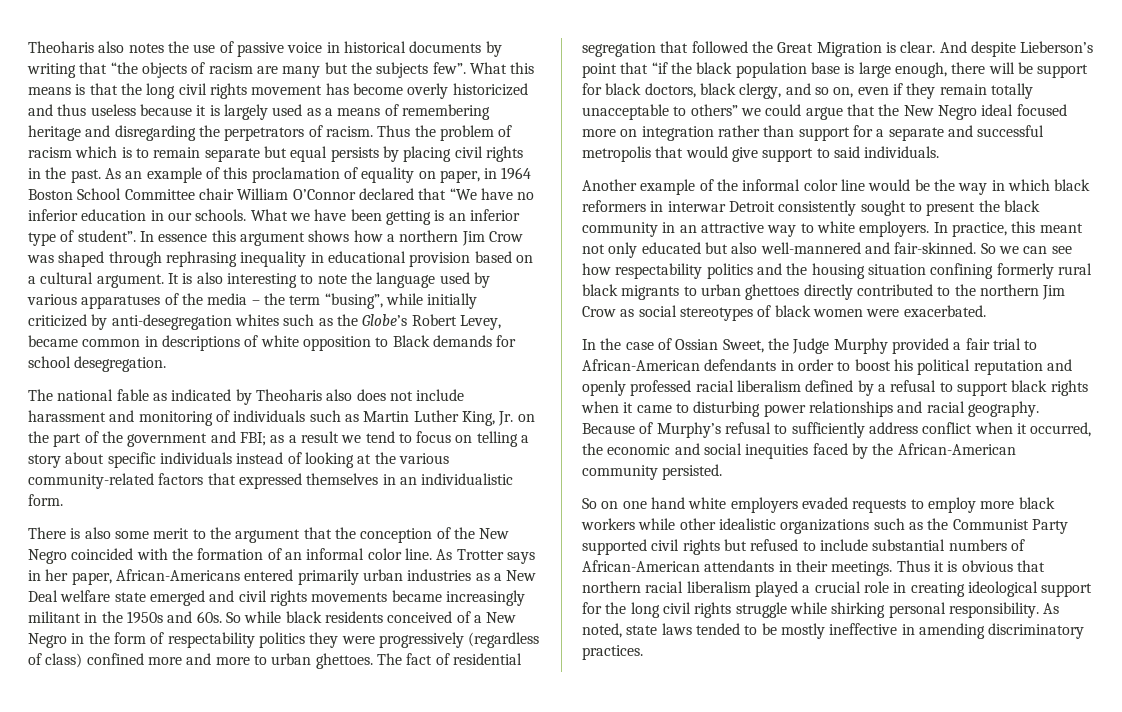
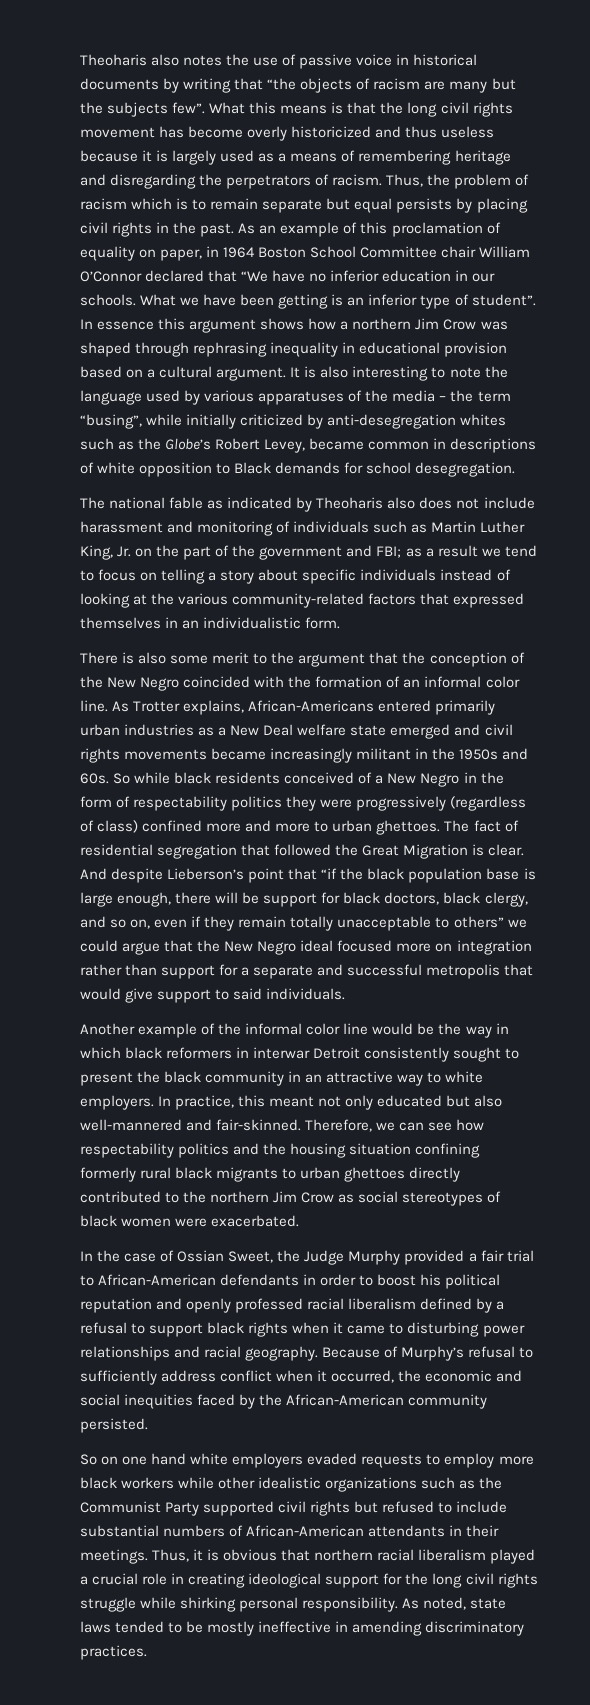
- Thus the problem of racism which is to remain separate but equal persists by placing civil rights in the past.
+ Thus, the problem of racism which is to remain separate but equal persists by placing civil rights in the past.
- As Trotter says in her paper, African-Americans entered primarily urban industries as a New Deal welfare state emerged and civil rights movements became increasingly militant in the 1950s and 60s.
+ As Trotter explains, African-Americans entered primarily urban industries as a New Deal welfare state emerged and civil rights movements became increasingly militant in the 1950s and 60s.
- So we can see how respectability politics and the housing situation confining formerly rural black migrants to urban ghettoes directly contributed to the northern Jim Crow as social stereotypes of black women were exacerbated.
+ Therefore, we can see how respectability politics and the housing situation confining formerly rural black migrants to urban ghettoes directly contributed to the northern Jim Crow as social stereotypes of black women were exacerbated.
- Thus it is obvious that northern racial liberalism played a crucial role in creating ideological support for the long civil rights struggle while shirking personal responsibility.
+ Thus, it is obvious that northern racial liberalism played a crucial role in creating ideological support for the long civil rights struggle while shirking personal responsibility.

